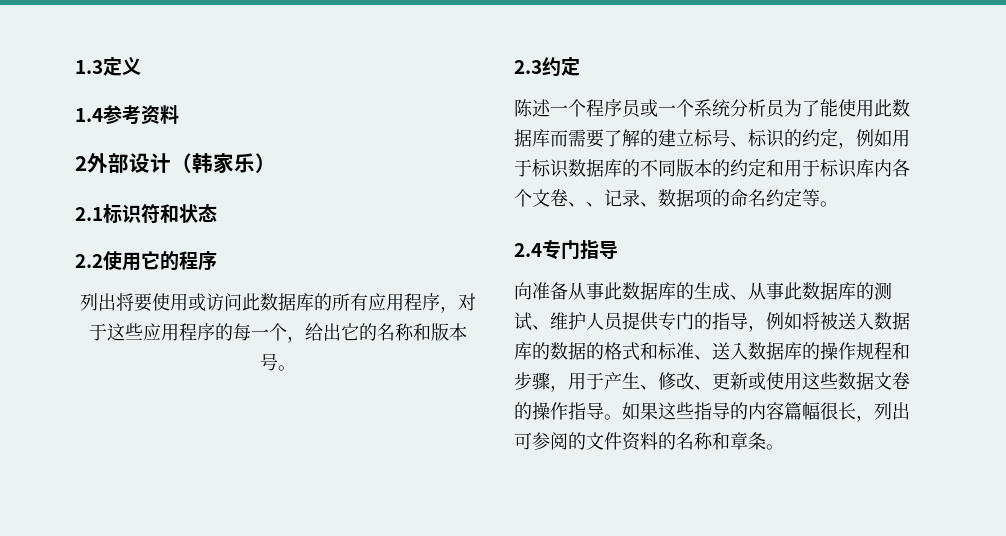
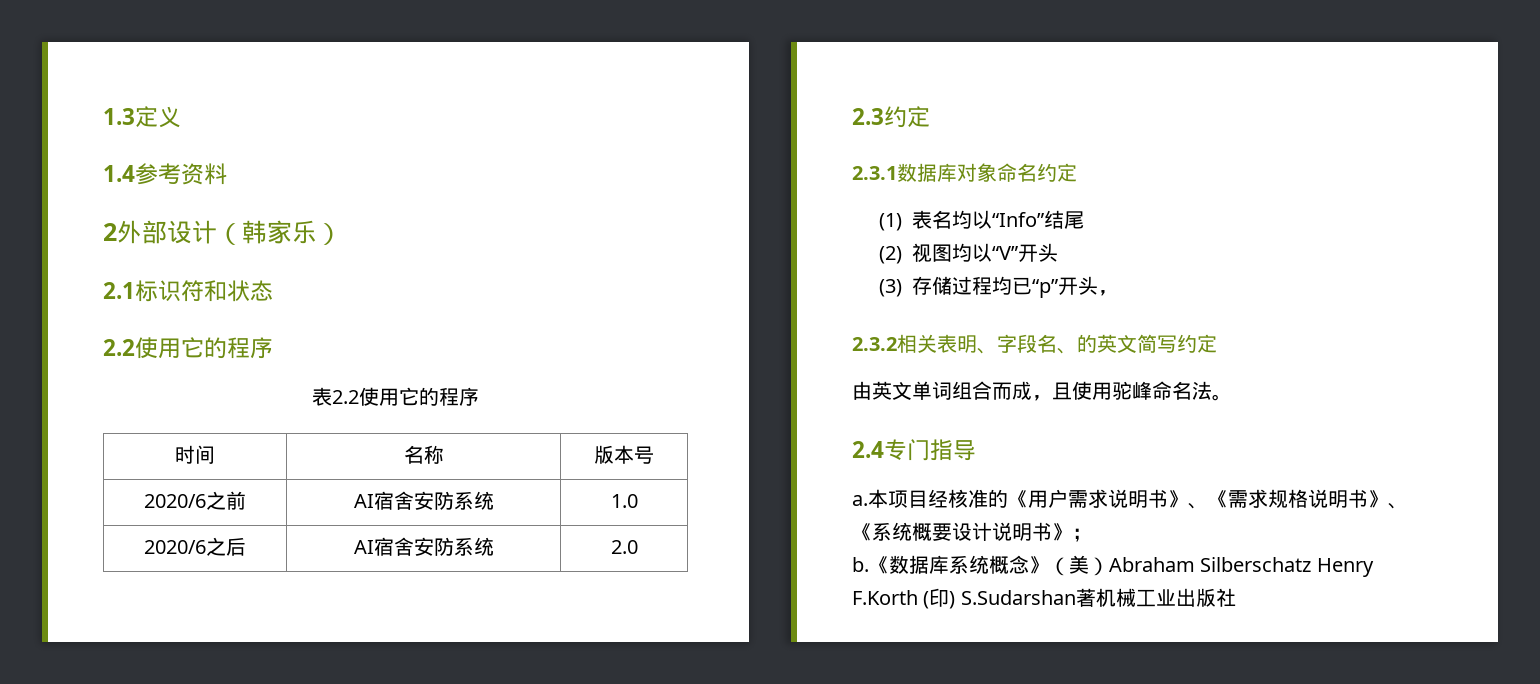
- 列出将要使用或访问此数据库的所有应用程序，对于这些应用程序的每一个，给出它的名称和版本号。
+ 表2.2使用它的程序
+ 时间 | 名称 | 版本号
+ 2020/6之前 | AI宿舍安防系统 | 1.0
+ 2020/6之后 | AI宿舍安防系统 | 2.0
  2.3约定
- 陈述一个程序员或一个系统分析员为了能使用此数据库而需要了解的建立标号、标识的约定，例如用于标识数据库的不同版本的约定和用于标识库内各个文卷、、记录、数据项的命名约定等。
+ 2.3.1数据库对象命名约定
+ (1)表名均以“Info”结尾
+ (2)视图均以“V”开头
+ (3)存储过程均已“p”开头，
+ 2.3.2相关表明、字段名、的英文简写约定
+ 由英文单词组合而成，且使用驼峰命名法。
  2.4专门指导
- 向准备从事此数据库的生成、从事此数据库的测试、维护人员提供专门的指导，例如将被送入数据库的数据的格式和标准、送入数据库的操作规程和步骤，用于产生、修改、更新或使用这些数据文卷的操作指导。如果这些指导的内容篇幅很长，列出可参阅的文件资料的名称和章条。
+ a.本项目经核准的《用户需求说明书》、《需求规格说明书》、《系统概要设计说明书》；
+ b.《数据库系统概念》（美）Abraham Silberschatz Henry F.Korth (印) S.Sudarshan著机械工业出版社

